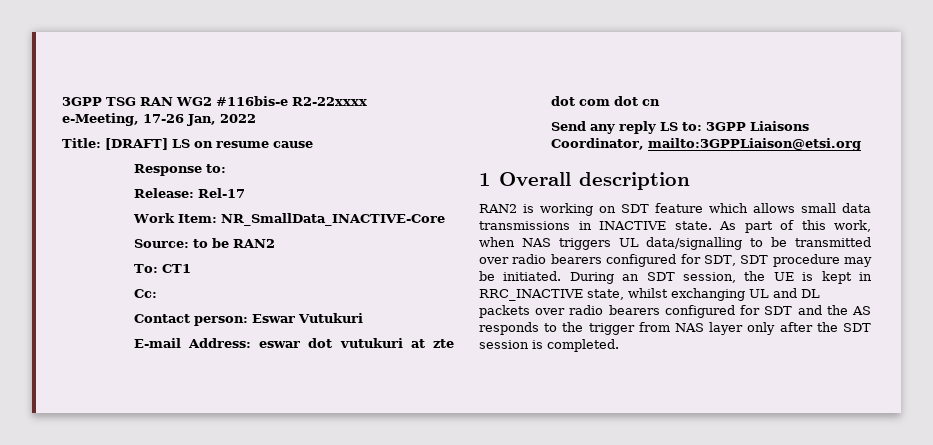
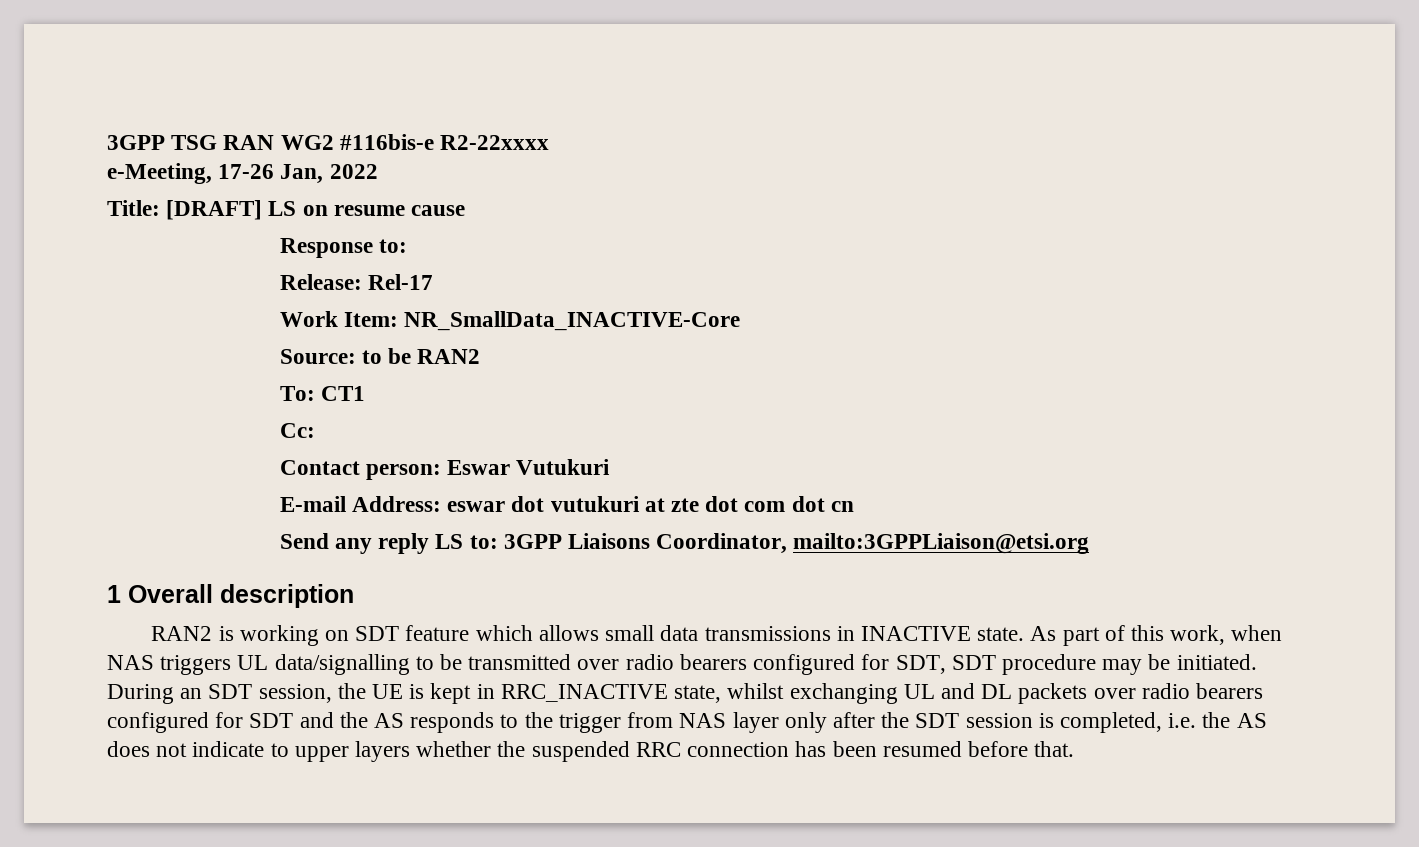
- During an SDT session, the UE is kept in RRC_INACTIVE state, whilst exchanging UL and DL packets over radio bearers configured for SDT and the AS responds to the trigger from NAS layer only after the SDT session is completed.
+ During an SDT session, the UE is kept in RRC_INACTIVE state, whilst exchanging UL and DL packets over radio bearers configured for SDT and the AS responds to the trigger from NAS layer only after the SDT session is completed, i.e. the AS does not indicate to upper layers whether the suspended RRC connection has been resumed before that.

